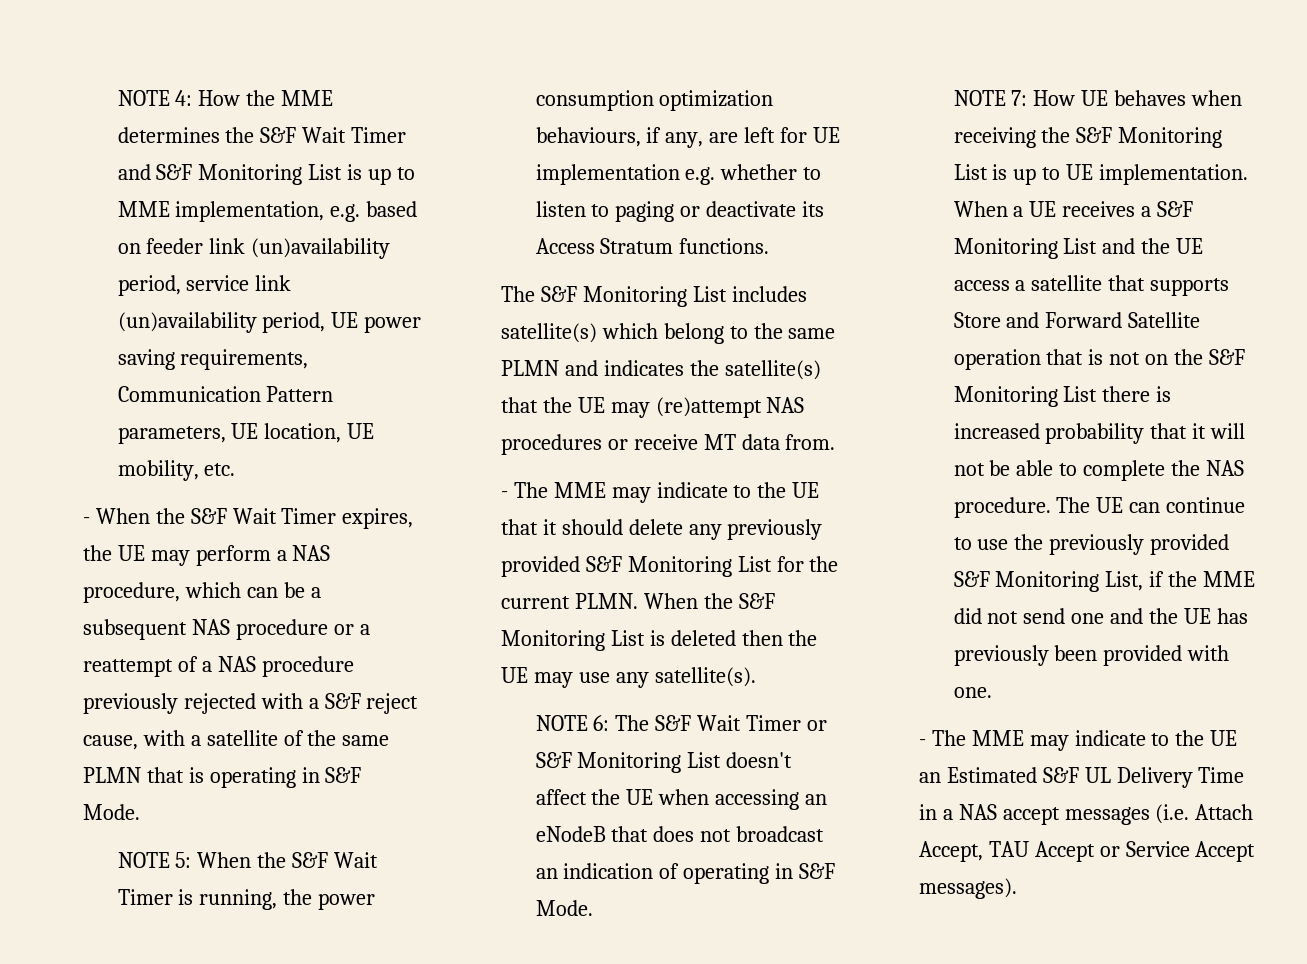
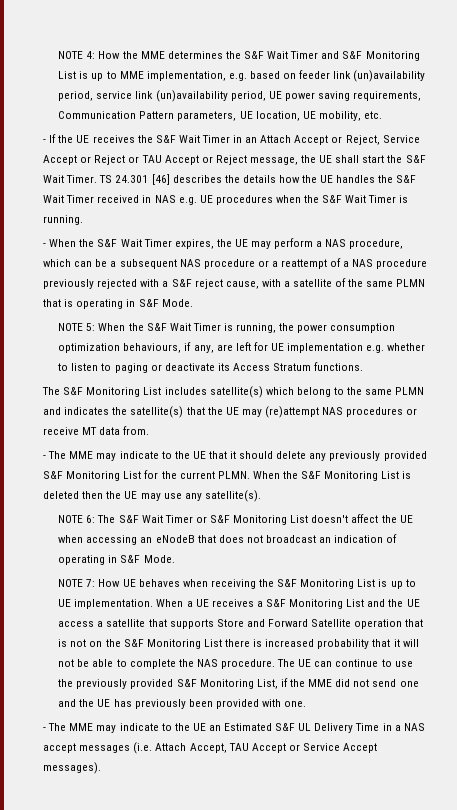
+ - If the UE receives the S&F Wait Timer in an Attach Accept or Reject, Service Accept or Reject or TAU Accept or Reject message, the UE shall start the S&F Wait Timer. TS 24.301 [46] describes the details how the UE handles the S&F Wait Timer received in NAS e.g. UE procedures when the S&F Wait Timer is running.

